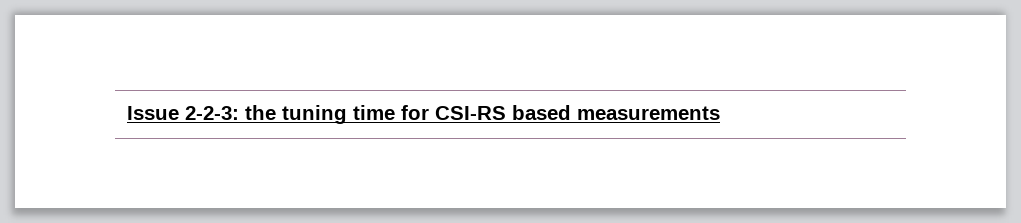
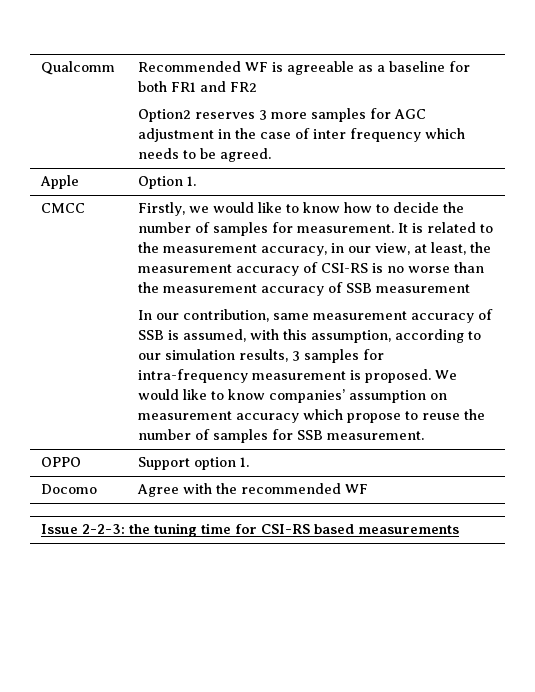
+ Qualcomm | Recommended WF is agreeable as a baseline for both FR1 and FR2
+ Option2 reserves 3 more samples for AGC adjustment in the case of inter frequency which needs to be agreed.
+ Apple | Option 1.
+ CMCC | Firstly, we would like to know how to decide the number of samples for measurement. It is related to the measurement accuracy, in our view, at least, the measurement accuracy of CSI-RS is no worse than the measurement accuracy of SSB measurement
+ In our contribution, same measurement accuracy of SSB is assumed, with this assumption, according to our simulation results, 3 samples for intra-frequency measurement is proposed. We would like to know companies’ assumption on measurement accuracy which propose to reuse the number of samples for SSB measurement.
+ OPPO | Support option 1.
+ Docomo | Agree with the recommended WF

